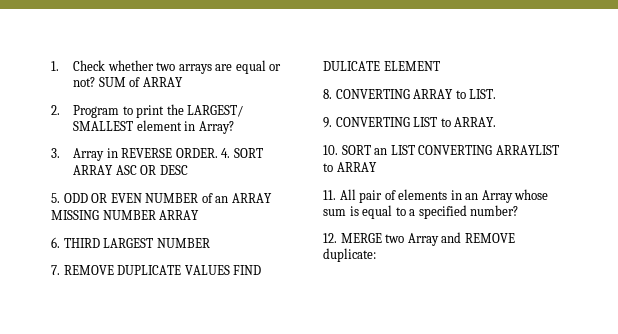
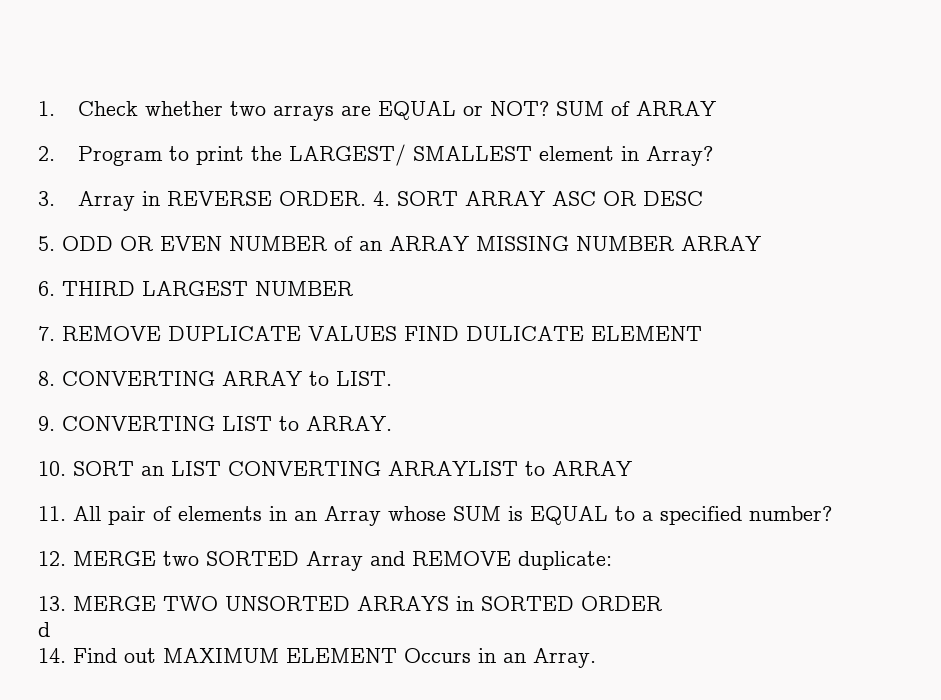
- 1. Check whether two arrays are equal or not?
+ 1. Check whether two arrays are EQUAL or NOT?
- 11. All pair of elements in an Array whose sum is equal to a specified number?
+ 11. All pair of elements in an Array whose SUM is EQUAL to a specified number?
- 12. MERGE two Array and REMOVE duplicate:
+ 12. MERGE two SORTED Array and REMOVE duplicate:
+ 13. MERGE TWO UNSORTED ARRAYS in SORTED ORDER
+ d
+ 14. Find out MAXIMUM ELEMENT Occurs in an Array.

